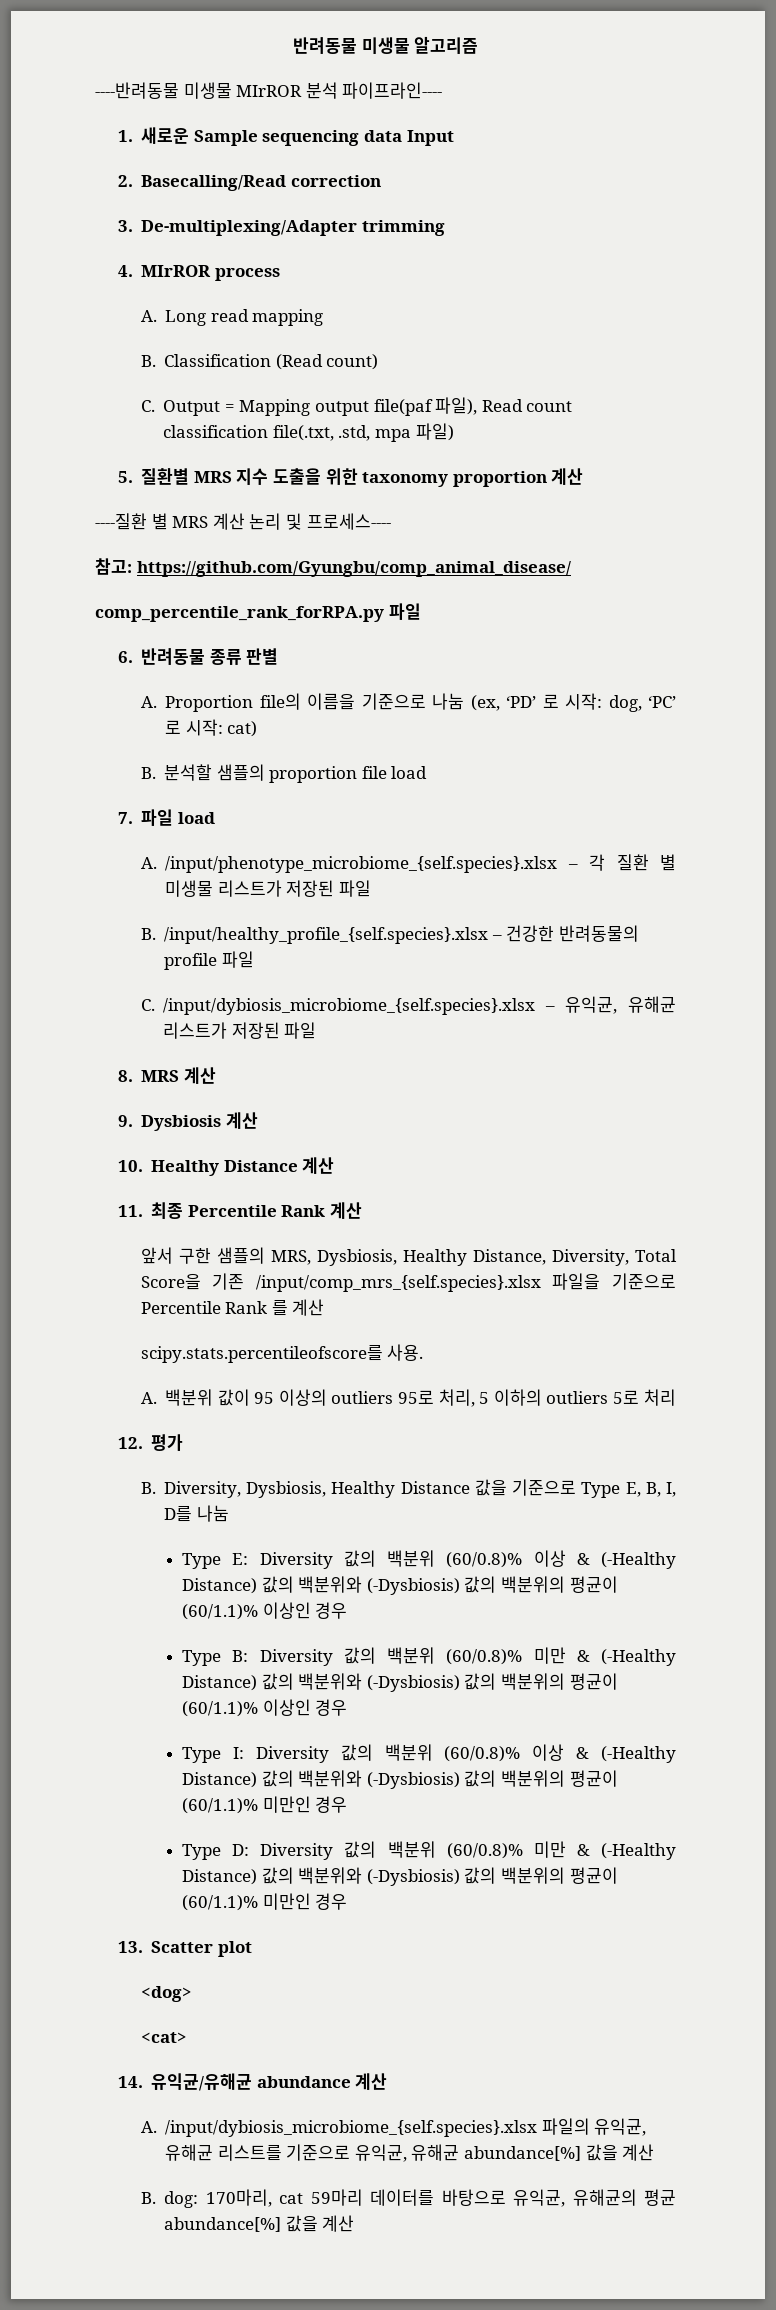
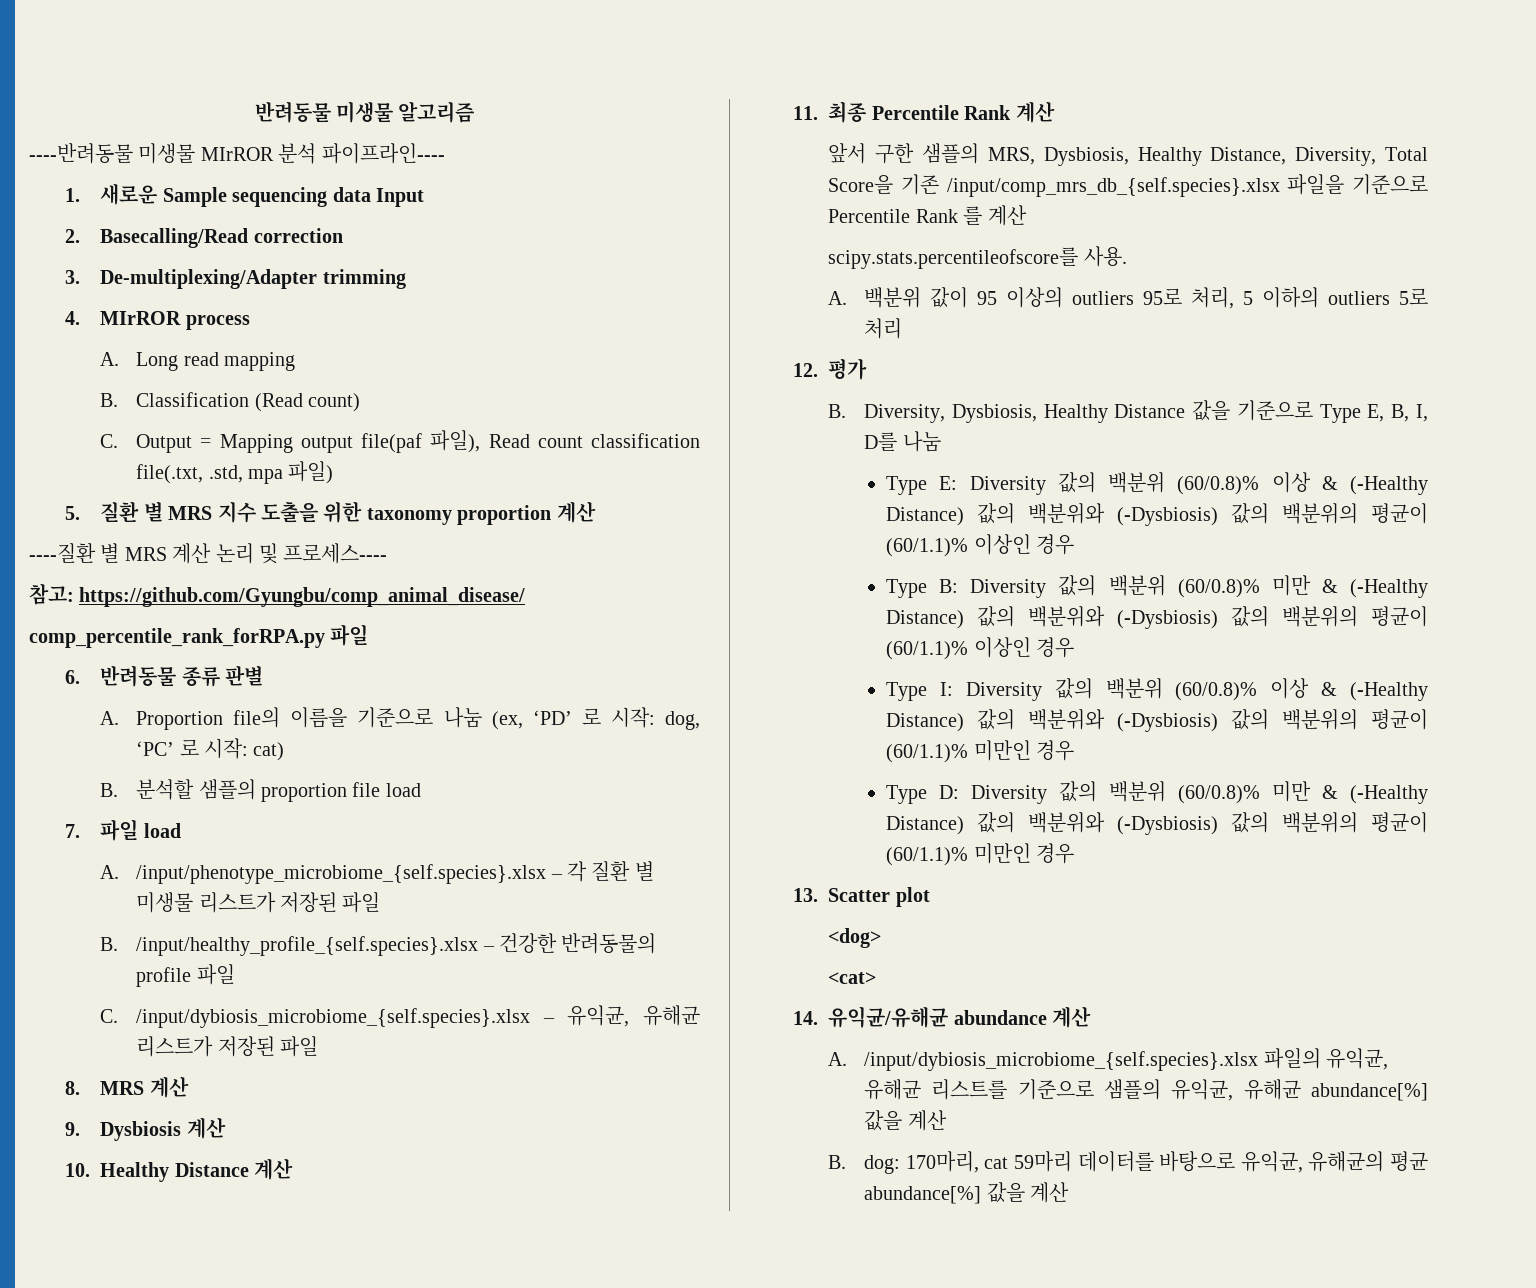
- 5. 질환별 MRS 지수 도출을 위한 taxonomy proportion 계산
+ 5. 질환 별 MRS 지수 도출을 위한 taxonomy proportion 계산
- 앞서 구한 샘플의 MRS, Dysbiosis, Healthy Distance, Diversity, Total Score을 기존 /input/comp_mrs_{self.species}.xlsx 파일을 기준으로 Percentile Rank 를 계산
+ 앞서 구한 샘플의 MRS, Dysbiosis, Healthy Distance, Diversity, Total Score을 기존 /input/comp_mrs_db_{self.species}.xlsx 파일을 기준으로 Percentile Rank 를 계산
- A. /input/dybiosis_microbiome_{self.species}.xlsx 파일의 유익균, 유해균 리스트를 기준으로 유익균, 유해균 abundance[%] 값을 계산
+ A. /input/dybiosis_microbiome_{self.species}.xlsx 파일의 유익균, 유해균 리스트를 기준으로 샘플의 유익균, 유해균 abundance[%] 값을 계산

